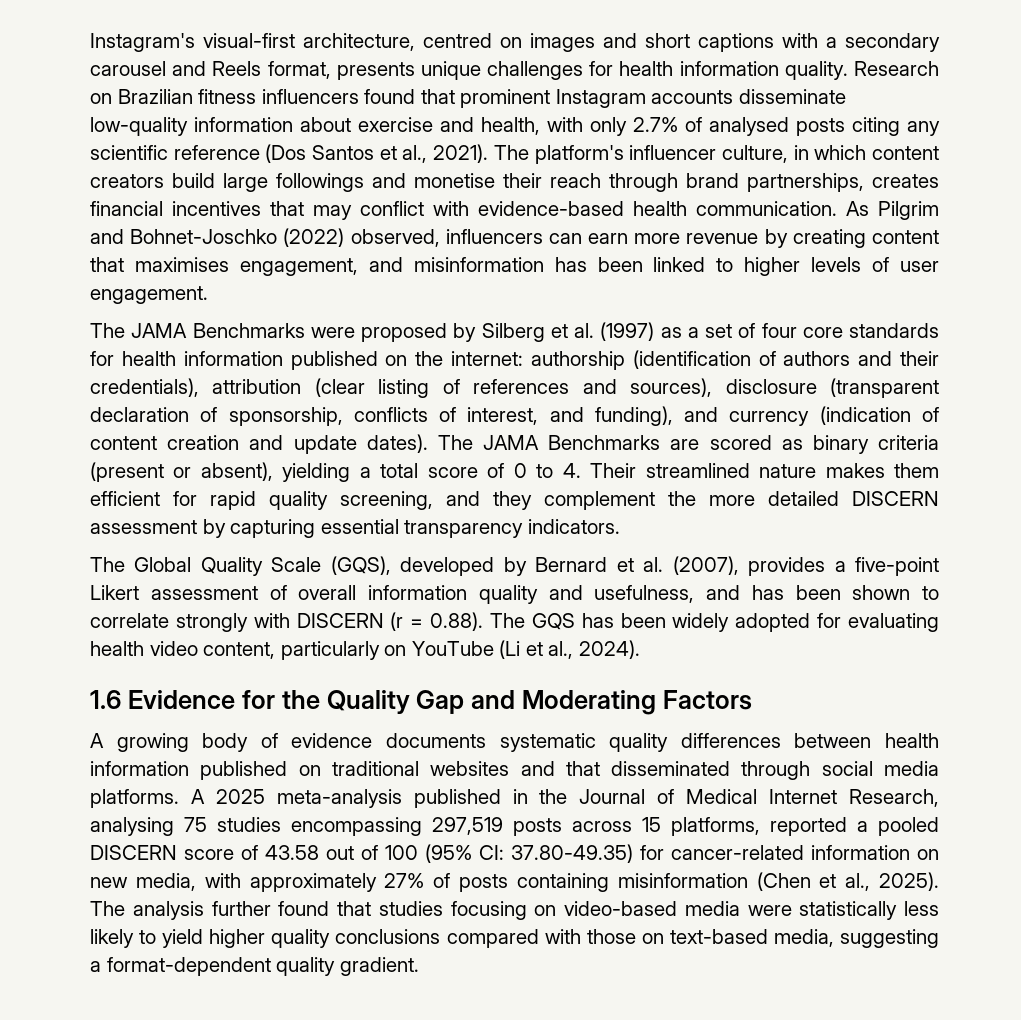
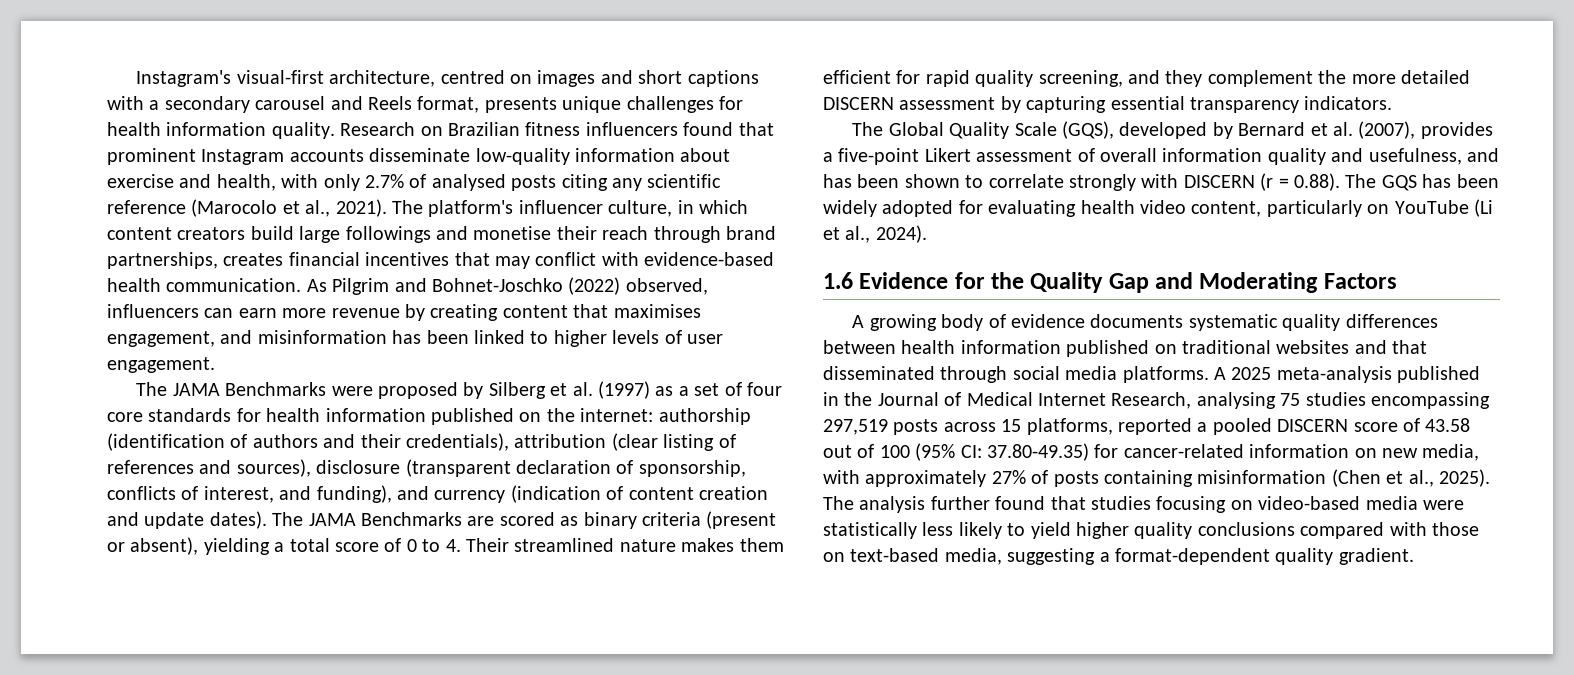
- Research on Brazilian fitness influencers found that prominent Instagram accounts disseminate low-quality information about exercise and health, with only 2.7% of analysed posts citing any scientific reference (Dos Santos et al., 2021).
+ Research on Brazilian fitness influencers found that prominent Instagram accounts disseminate low-quality information about exercise and health, with only 2.7% of analysed posts citing any scientific reference (Marocolo et al., 2021).

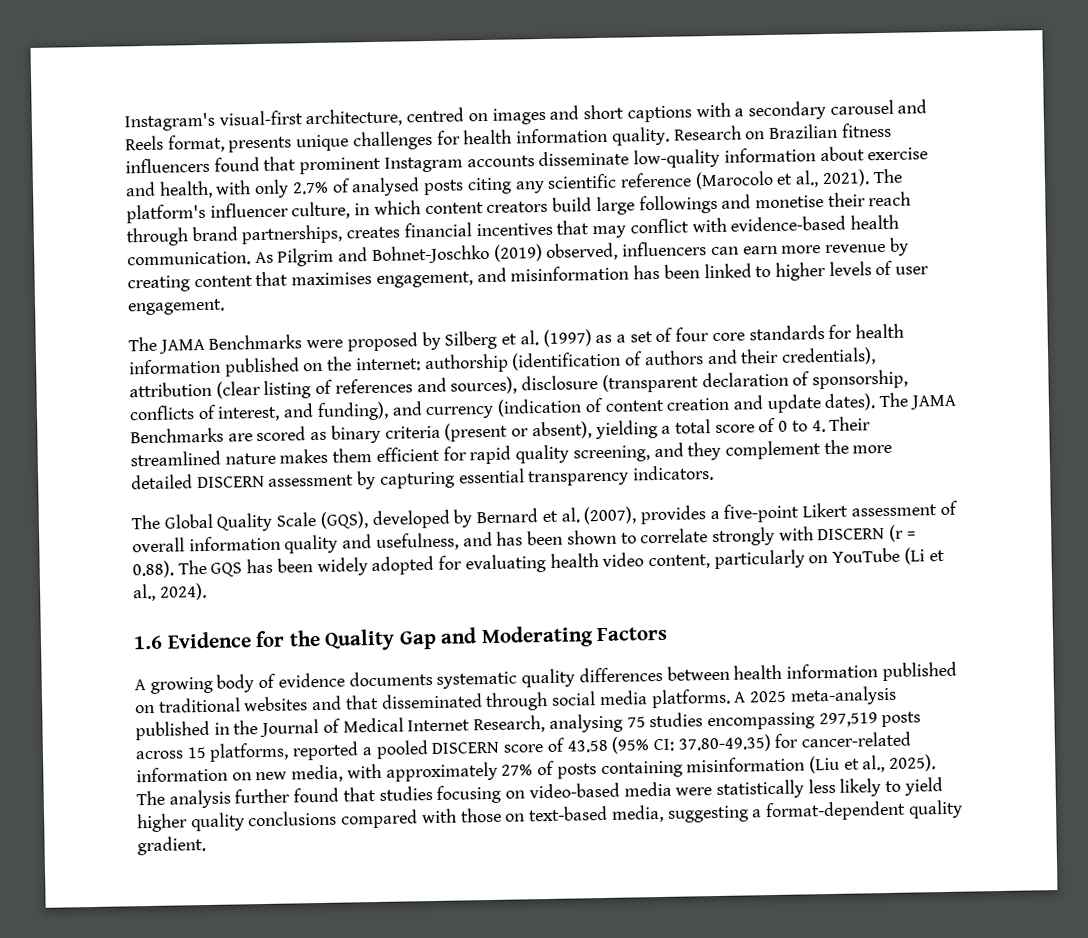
- As Pilgrim and Bohnet-Joschko (2022) observed, influencers can earn more revenue by creating content that maximises engagement, and misinformation has been linked to higher levels of user engagement.
+ As Pilgrim and Bohnet-Joschko (2019) observed, influencers can earn more revenue by creating content that maximises engagement, and misinformation has been linked to higher levels of user engagement.
- A 2025 meta-analysis published in the Journal of Medical Internet Research, analysing 75 studies encompassing 297,519 posts across 15 platforms, reported a pooled DISCERN score of 43.58 out of 100 (95% CI: 37.80-49.35) for cancer-related information on new media, with approximately 27% of posts containing misinformation (Chen et al., 2025).
+ A 2025 meta-analysis published in the Journal of Medical Internet Research, analysing 75 studies encompassing 297,519 posts across 15 platforms, reported a pooled DISCERN score of 43.58 (95% CI: 37.80-49.35) for cancer-related information on new media, with approximately 27% of posts containing misinformation (Liu et al., 2025).

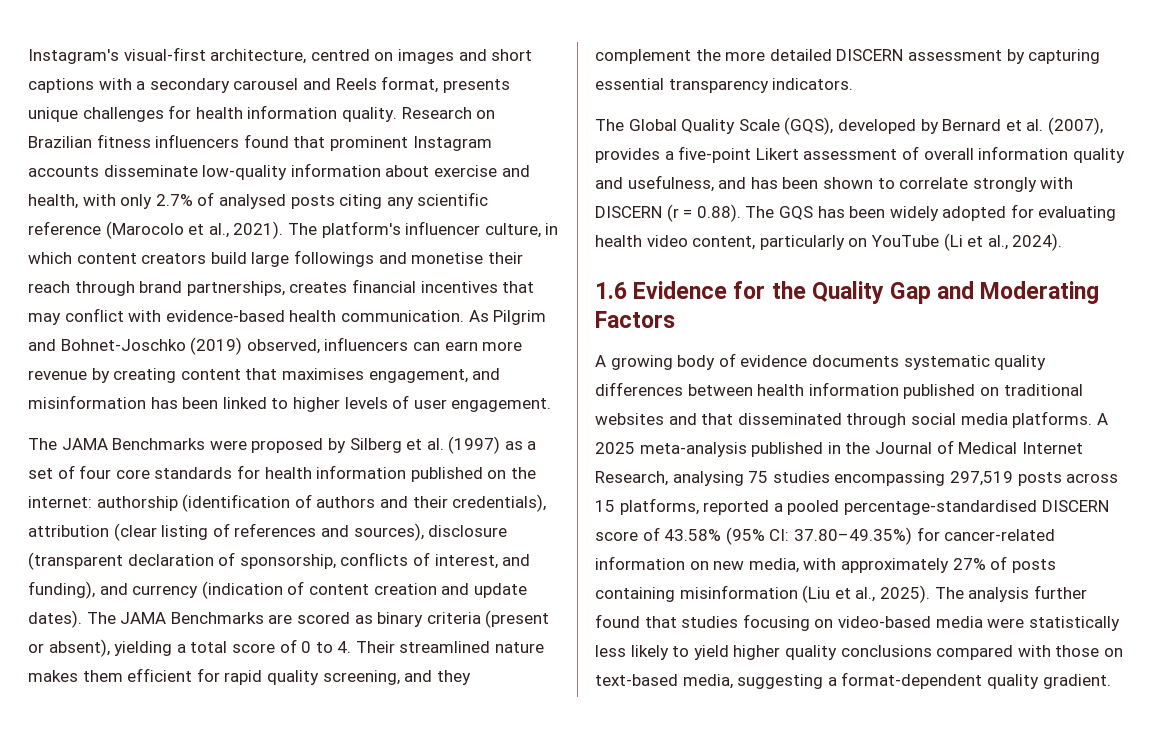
- A 2025 meta-analysis published in the Journal of Medical Internet Research, analysing 75 studies encompassing 297,519 posts across 15 platforms, reported a pooled DISCERN score of 43.58 (95% CI: 37.80-49.35) for cancer-related information on new media, with approximately 27% of posts containing misinformation (Liu et al., 2025).
+ A 2025 meta-analysis published in the Journal of Medical Internet Research, analysing 75 studies encompassing 297,519 posts across 15 platforms, reported a pooled percentage-standardised DISCERN score of 43.58% (95% CI: 37.80–49.35%) for cancer-related information on new media, with approximately 27% of posts containing misinformation (Liu et al., 2025).

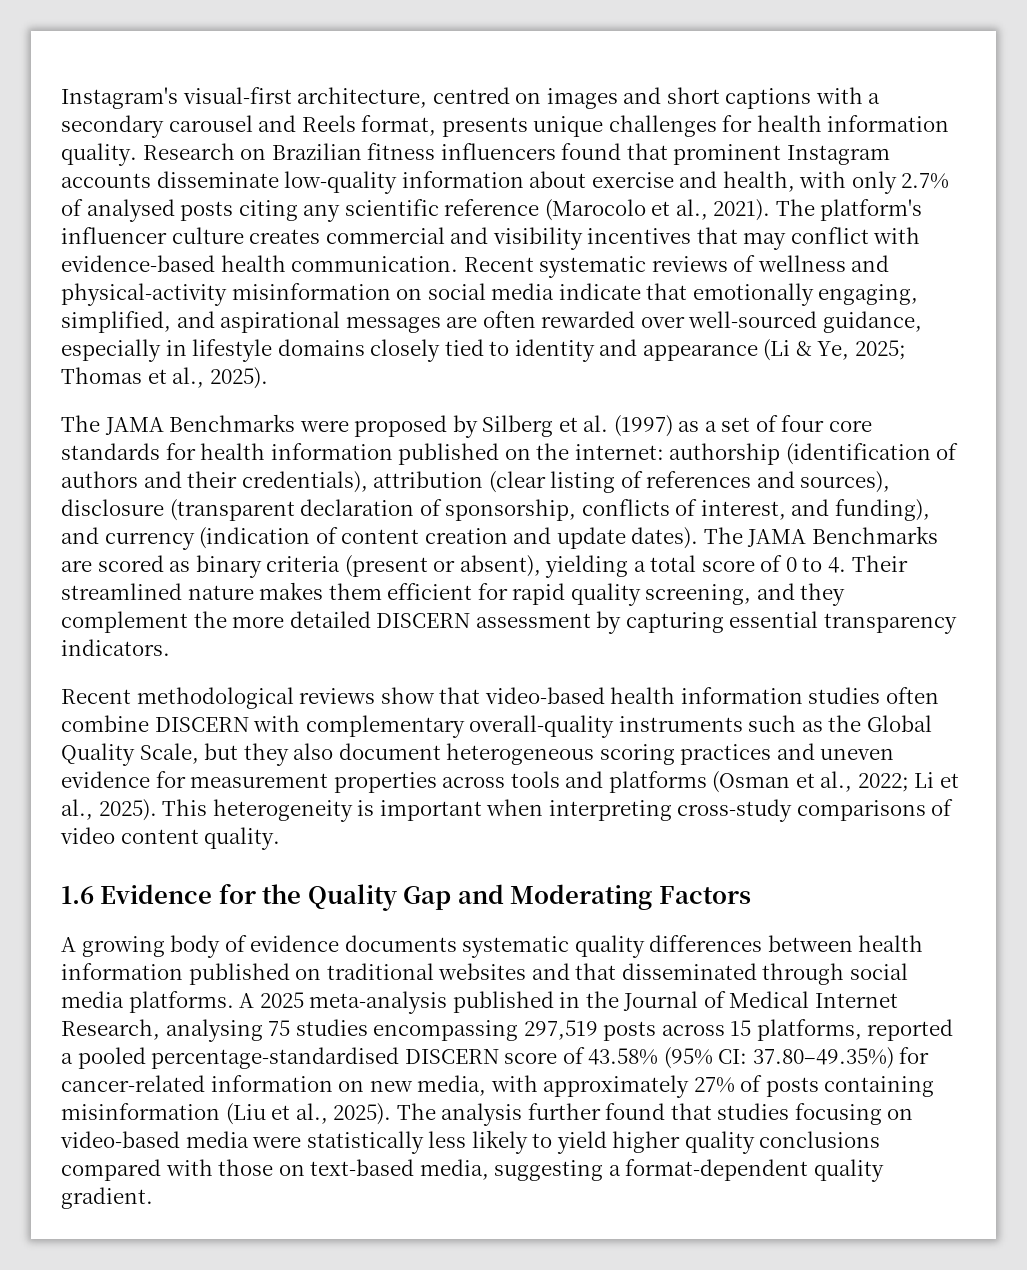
- The platform's influencer culture, in which content creators build large followings and monetise their reach through brand partnerships, creates financial incentives that may conflict with evidence-based health communication.
+ The platform's influencer culture creates commercial and visibility incentives that may conflict with evidence-based health communication.
- As Pilgrim and Bohnet-Joschko (2019) observed, influencers can earn more revenue by creating content that maximises engagement, and misinformation has been linked to higher levels of user engagement.
+ Recent systematic reviews of wellness and physical-activity misinformation on social media indicate that emotionally engaging, simplified, and aspirational messages are often rewarded over well-sourced guidance, especially in lifestyle domains closely tied to identity and appearance (Li & Ye, 2025; Thomas et al., 2025).
- The Global Quality Scale (GQS), developed by Bernard et al. (2007), provides a five-point Likert assessment of overall information quality and usefulness, and has been shown to correlate strongly with DISCERN (r = 0.88). The GQS has been widely adopted for evaluating health video content, particularly on YouTube (Li et al., 2024).
+ Recent methodological reviews show that video-based health information studies often combine DISCERN with complementary overall-quality instruments such as the Global Quality Scale, but they also document heterogeneous scoring practices and uneven evidence for measurement properties across tools and platforms (Osman et al., 2022; Li et al., 2025). This heterogeneity is important when interpreting cross-study comparisons of video content quality.

